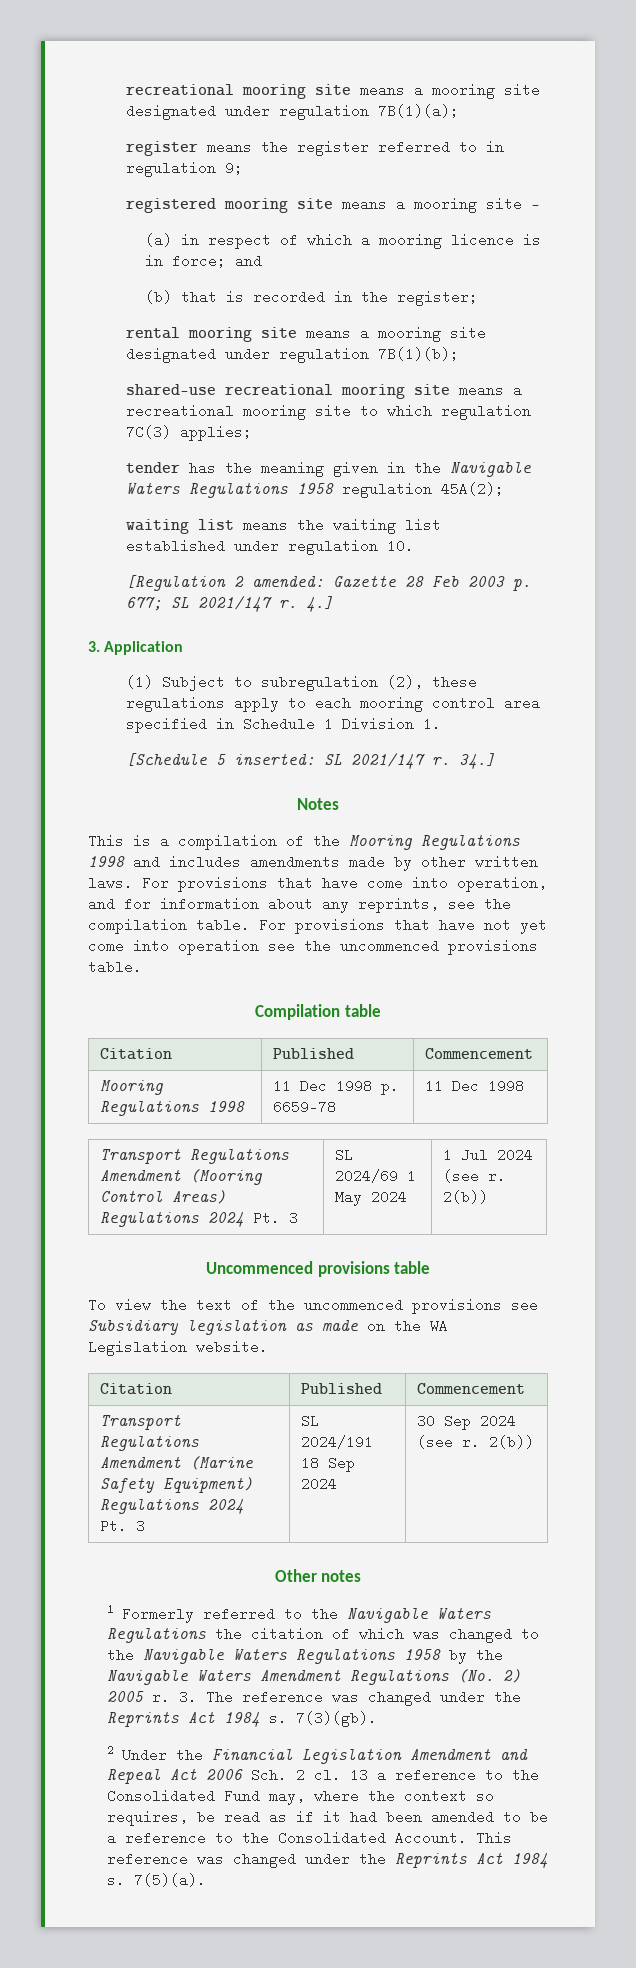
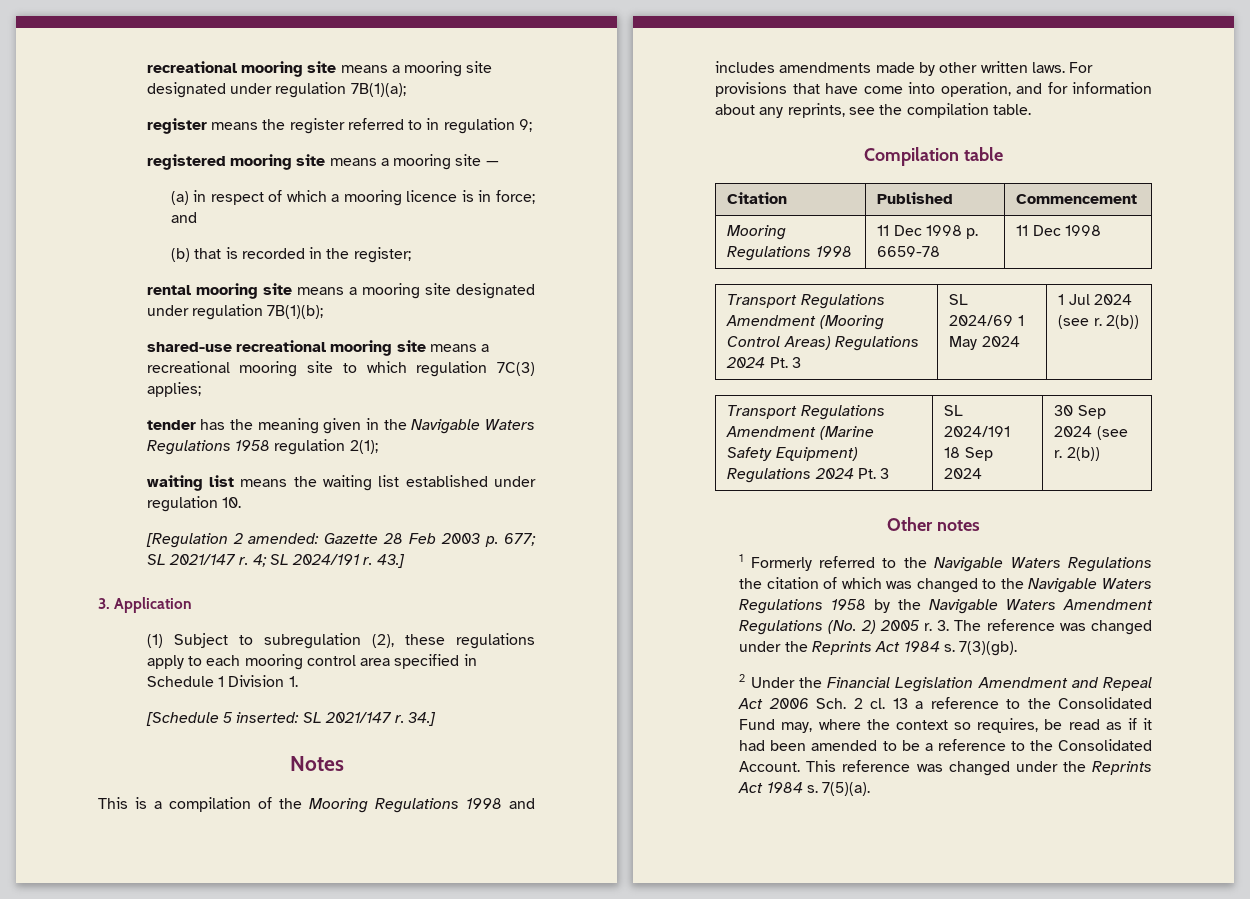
- tender has the meaning given in the Navigable Waters Regulations 1958 regulation 45A(2);
+ tender has the meaning given in the Navigable Waters Regulations 1958 regulation 2(1);
- 4.]
+ 4; SL 2024/191 r. 43.]
- For provisions that have not yet come into operation see the uncommenced provisions table.
- Uncommenced provisions table
- To view the text of the uncommenced provisions see Subsidiary legislation as made on the WA Legislation website.
- Citation | Published | Commencement

